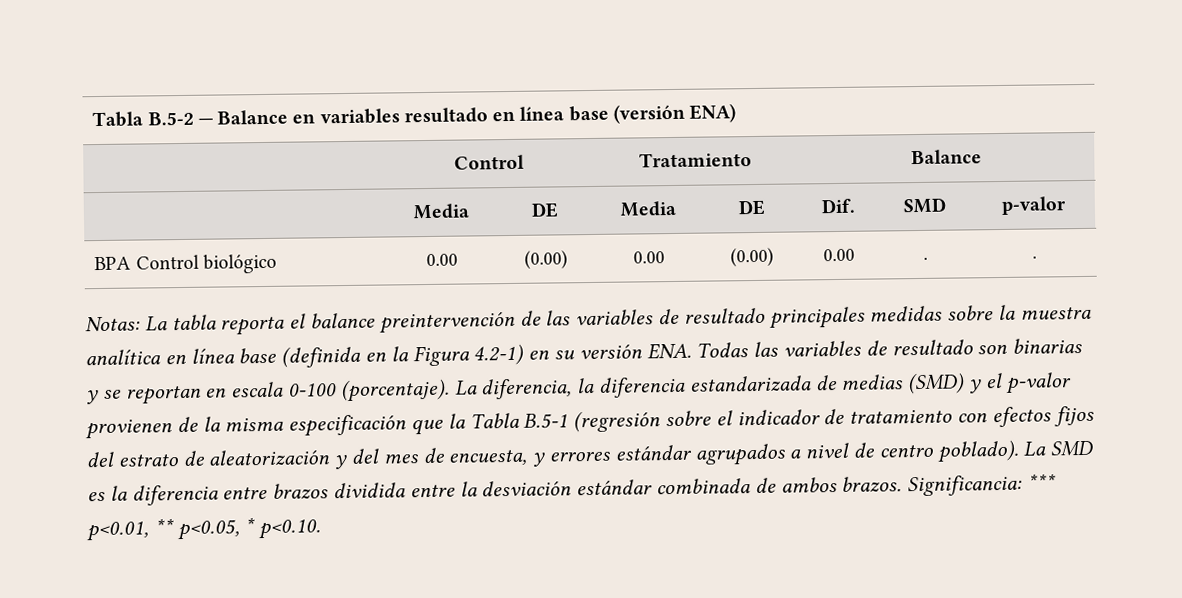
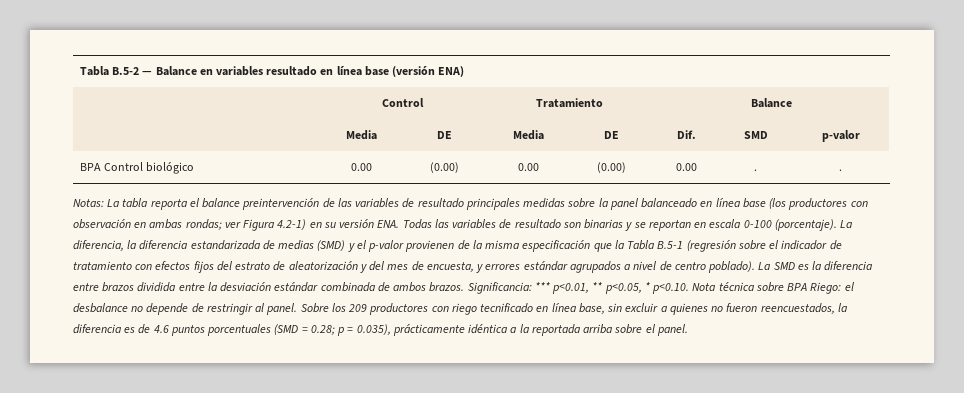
- Notas: La tabla reporta el balance preintervención de las variables de resultado principales medidas sobre la muestra analítica en línea base (definida en la Figura 4.2-1) en su versión ENA. Todas las variables de resultado son binarias y se reportan en escala 0-100 (porcentaje).
+ Notas: La tabla reporta el balance preintervención de las variables de resultado principales medidas sobre la panel balanceado en línea base (los productores con observación en ambas rondas; ver Figura 4.2-1) en su versión ENA. Todas las variables de resultado son binarias y se reportan en escala 0-100 (porcentaje).
- Significancia: *** p<0.01, ** p<0.05, * p<0.10.
+ Significancia: *** p<0.01, ** p<0.05, * p<0.10. Nota técnica sobre BPA Riego: el desbalance no depende de restringir al panel. Sobre los 209 productores con riego tecnificado en línea base, sin excluir a quienes no fueron reencuestados, la diferencia es de 4.6 puntos porcentuales (SMD = 0.28; p = 0.035), prácticamente idéntica a la reportada arriba sobre el panel.

